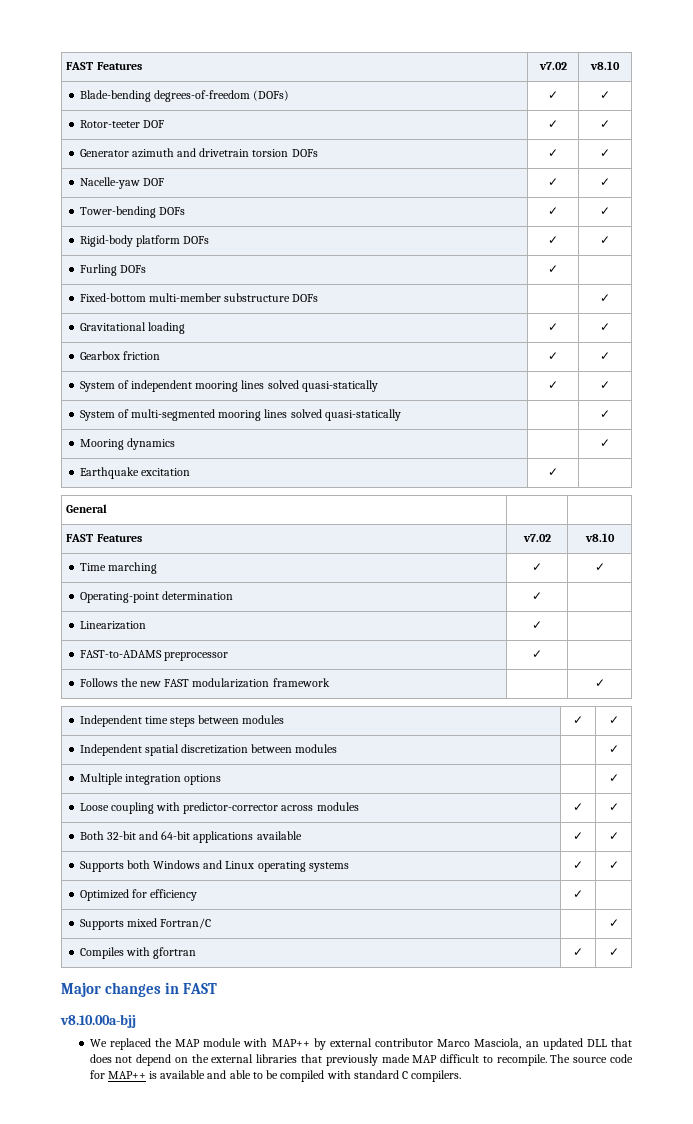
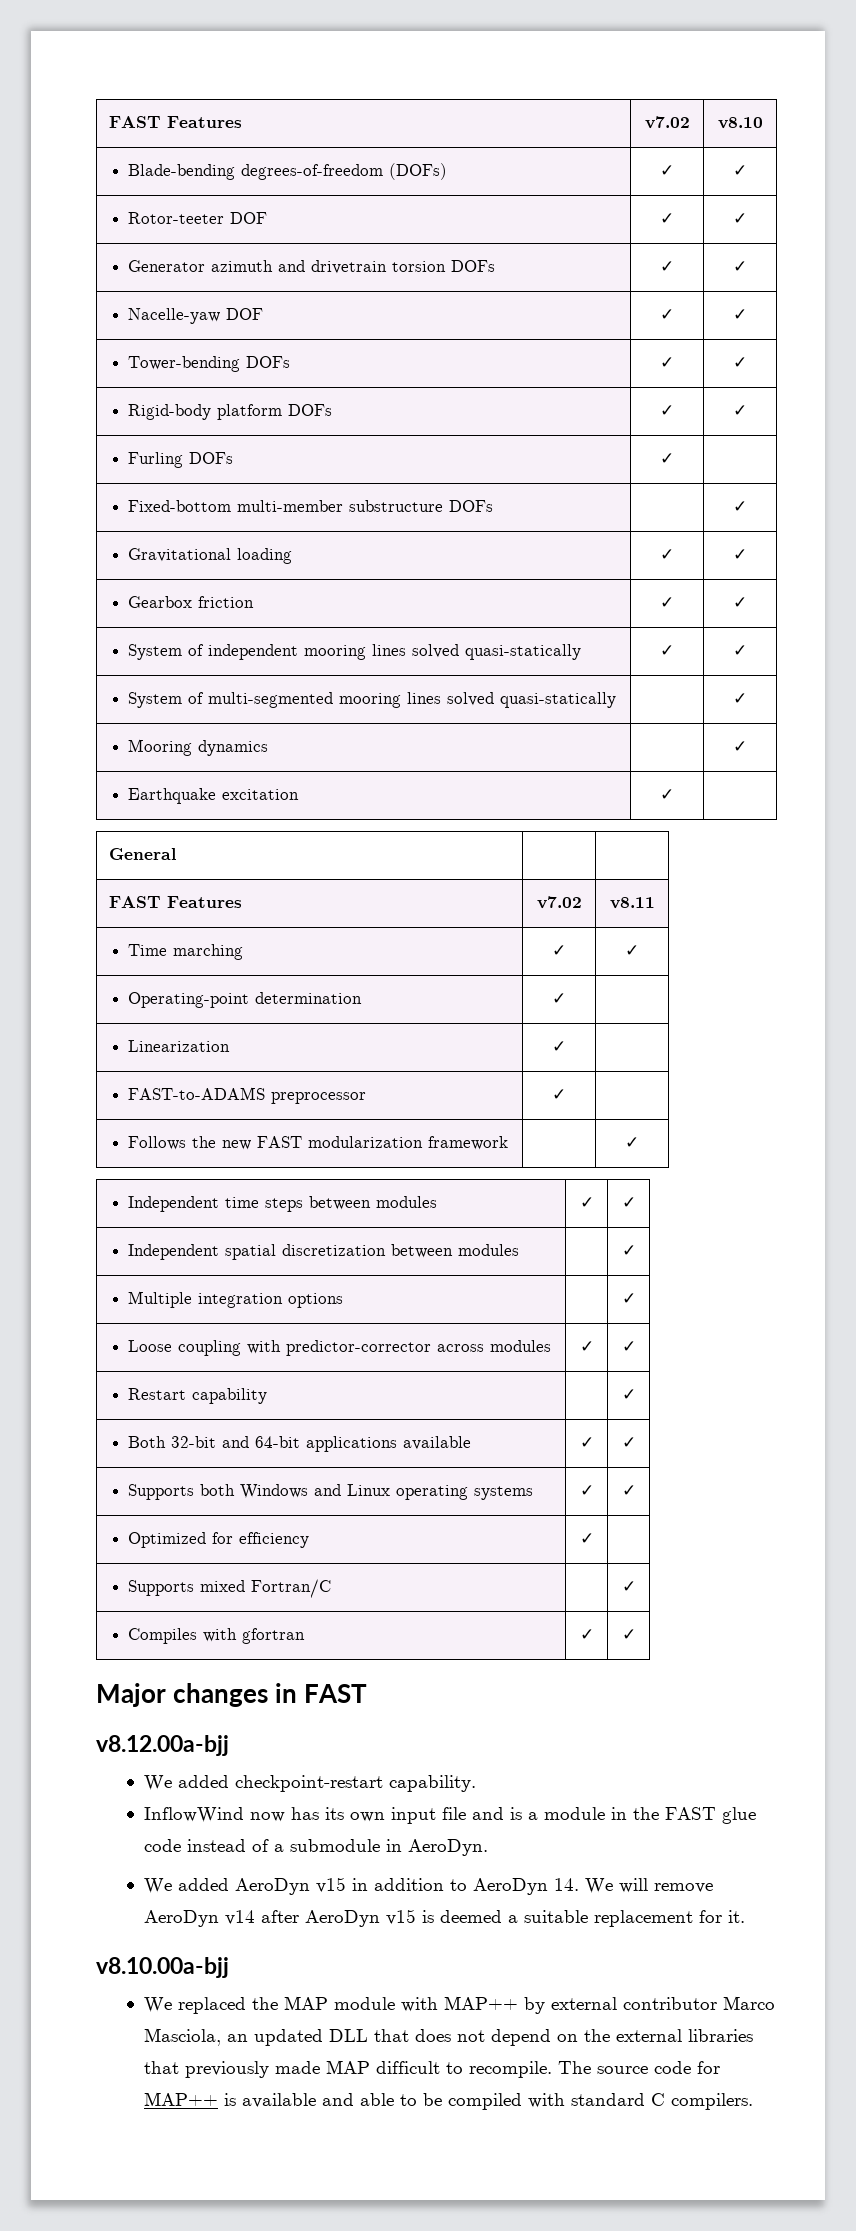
  General | |
- FAST Features | v7.02 | v8.10
+ FAST Features | v7.02 | v8.11
+ Restart capability | | ✓
+ v8.12.00a-bjj
+ We added checkpoint-restart capability.
+ InflowWind now has its own input file and is a module in the FAST glue code instead of a submodule in AeroDyn.
+ We added AeroDyn v15 in addition to AeroDyn 14. We will remove AeroDyn v14 after AeroDyn v15 is deemed a suitable replacement for it.

